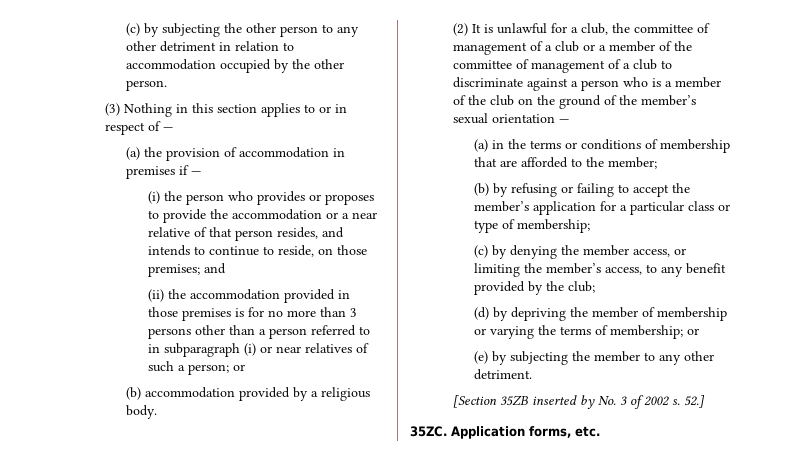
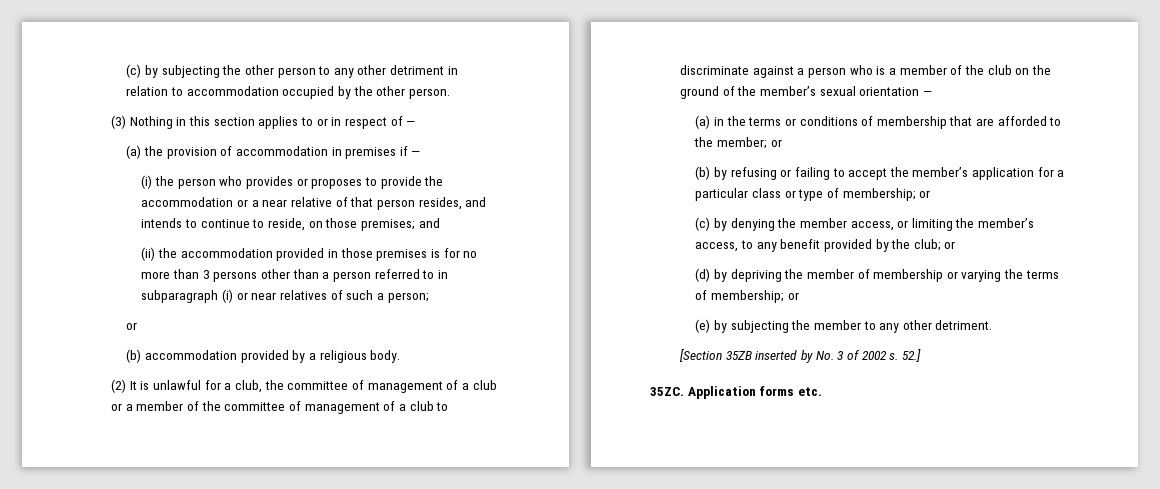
- (ii) the accommodation provided in those premises is for no more than 3 persons other than a person referred to in subparagraph (i) or near relatives of such a person; or
+ (ii) the accommodation provided in those premises is for no more than 3 persons other than a person referred to in subparagraph (i) or near relatives of such a person;
+ or
- (a) in the terms or conditions of membership that are afforded to the member;
+ (a) in the terms or conditions of membership that are afforded to the member; or
- (b) by refusing or failing to accept the member’s application for a particular class or type of membership;
+ (b) by refusing or failing to accept the member’s application for a particular class or type of membership; or
- (c) by denying the member access, or limiting the member’s access, to any benefit provided by the club;
+ (c) by denying the member access, or limiting the member’s access, to any benefit provided by the club; or
- Application forms, etc.
+ Application forms etc.

